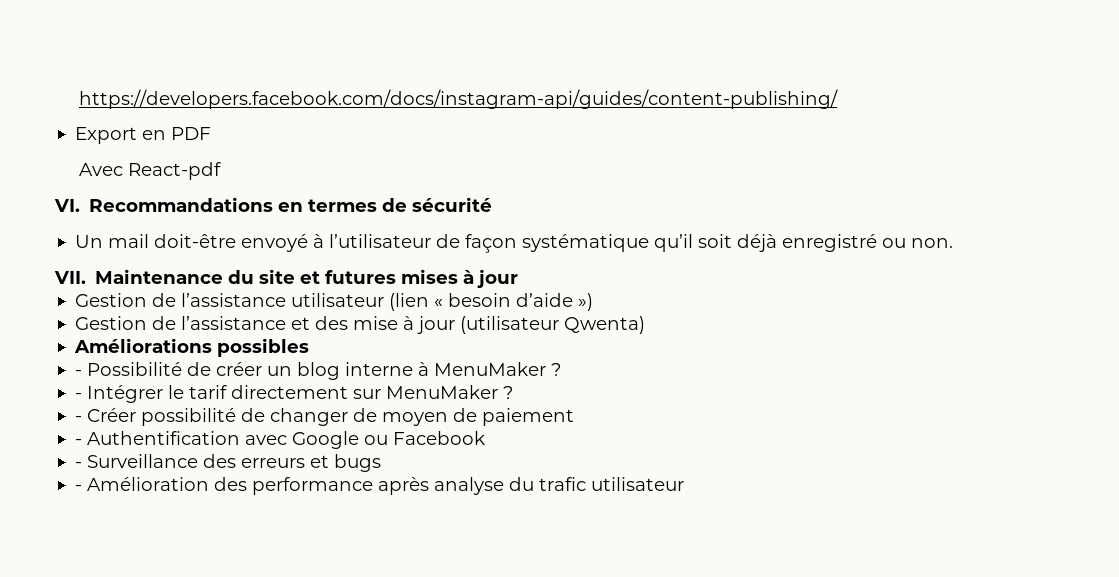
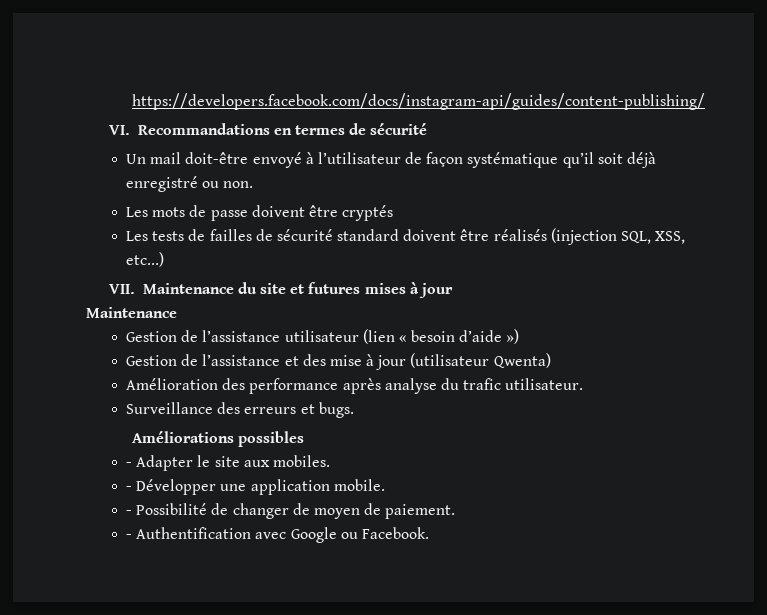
- Export en PDF
- Avec React-pdf
+ Les mots de passe doivent être cryptés
+ Les tests de failles de sécurité standard doivent être réalisés (injection SQL, XSS, etc...)
  VII. Maintenance du site et futures mises à jour
+ Maintenance
+ Amélioration des performance après analyse du trafic utilisateur.
+ Surveillance des erreurs et bugs.
  Améliorations possibles
- - Possibilité de créer un blog interne à MenuMaker ?
- - Intégrer le tarif directement sur MenuMaker ?
- - Créer possibilité de changer de moyen de paiement
- - Authentification avec Google ou Facebook
- - Surveillance des erreurs et bugs
- - Amélioration des performance après analyse du trafic utilisateur
+ - Adapter le site aux mobiles.
+ - Développer une application mobile.
+ - Possibilité de changer de moyen de paiement.
+ - Authentification avec Google ou Facebook.

